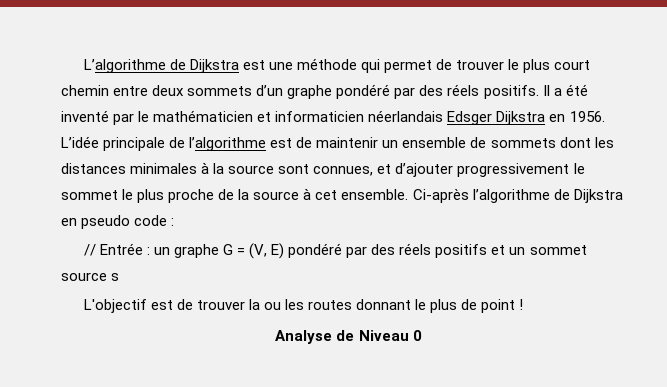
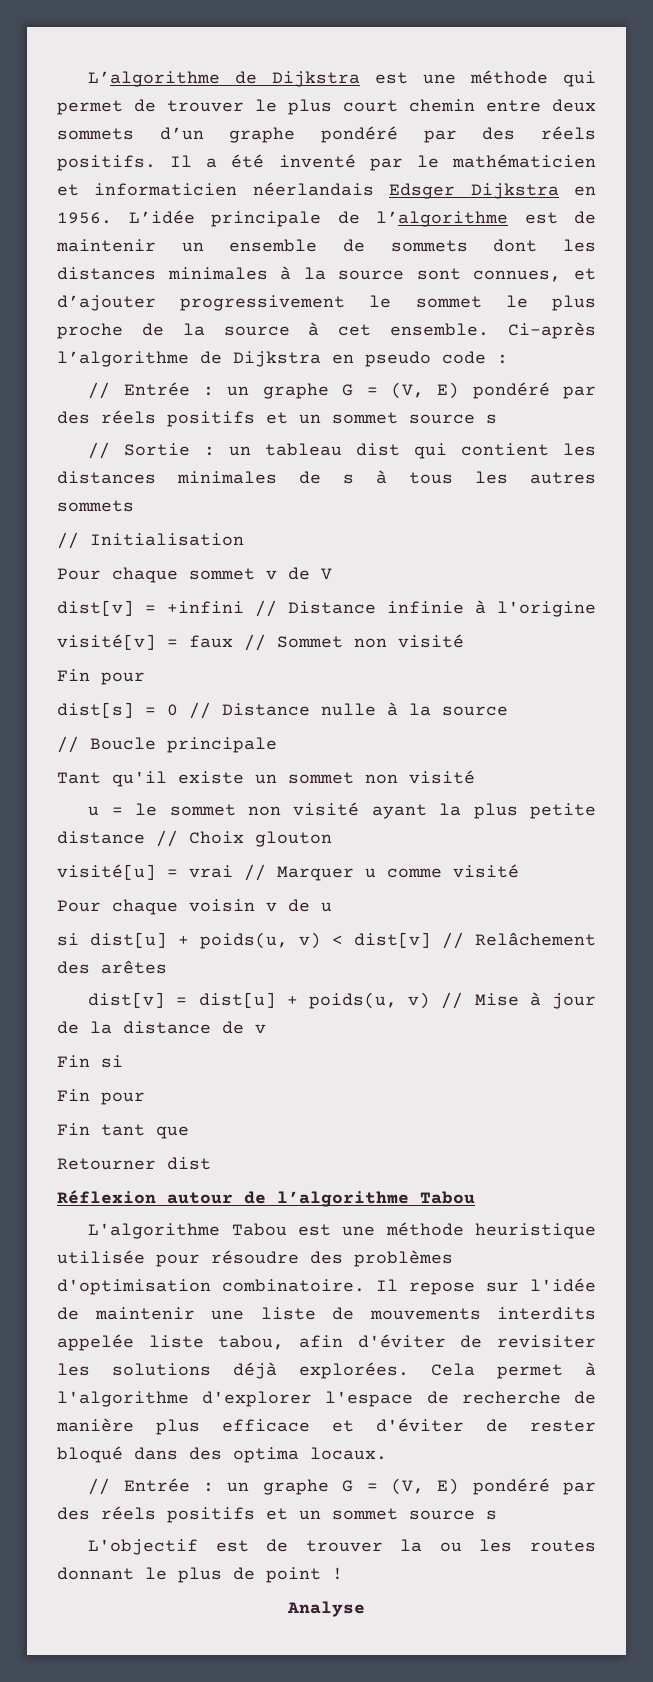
+ // Sortie : un tableau dist qui contient les distances minimales de s à tous les autres sommets
+ // Initialisation
+ Pour chaque sommet v de V
+ dist[v] = +infini // Distance infinie à l'origine
+ visité[v] = faux // Sommet non visité
+ Fin pour
+ dist[s] = 0 // Distance nulle à la source
+ // Boucle principale
+ Tant qu'il existe un sommet non visité
+ u = le sommet non visité ayant la plus petite distance // Choix glouton
+ visité[u] = vrai // Marquer u comme visité
+ Pour chaque voisin v de u
+ si dist[u] + poids(u, v) < dist[v] // Relâchement des arêtes
+ dist[v] = dist[u] + poids(u, v) // Mise à jour de la distance de v
+ Fin si
+ Fin pour
+ Fin tant que
+ Retourner dist
+ Réflexion autour de l’algorithme Tabou
+ L'algorithme Tabou est une méthode heuristique utilisée pour résoudre des problèmes d'optimisation combinatoire. Il repose sur l'idée de maintenir une liste de mouvements interdits appelée liste tabou, afin d'éviter de revisiter les solutions déjà explorées. Cela permet à l'algorithme d'explorer l'espace de recherche de manière plus efficace et d'éviter de rester bloqué dans des optima locaux.
+ // Entrée : un graphe G = (V, E) pondéré par des réels positifs et un sommet source s
- Analyse de Niveau 0
+ Analyse

